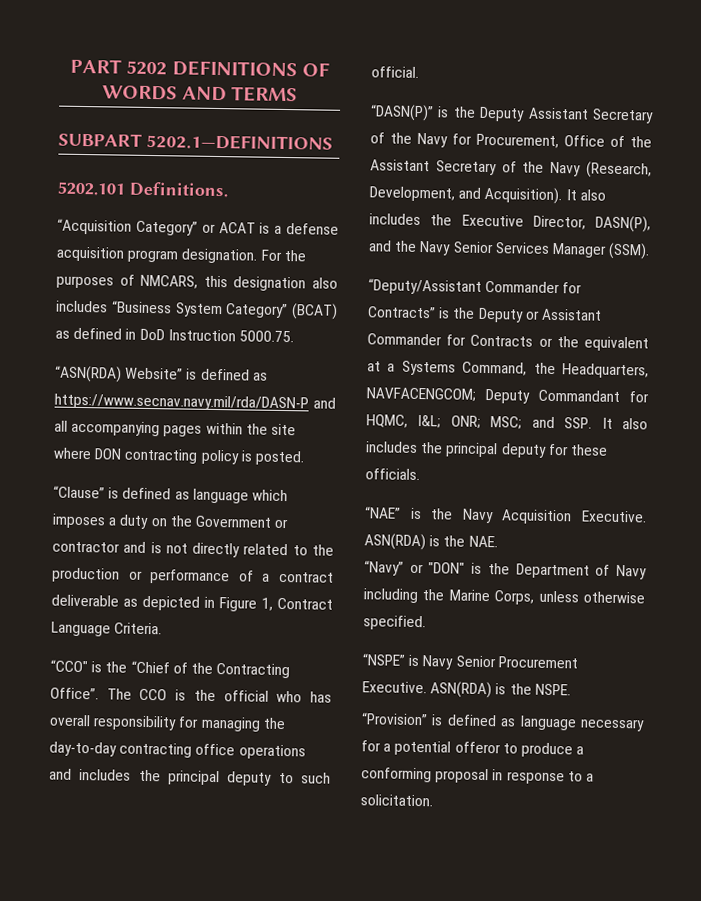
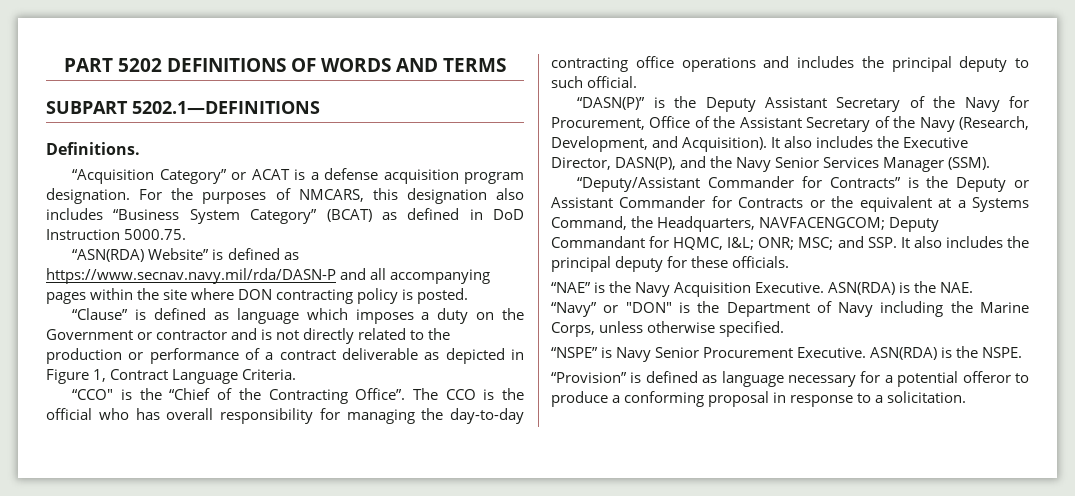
- 5202.101 Definitions.
+ Definitions.

